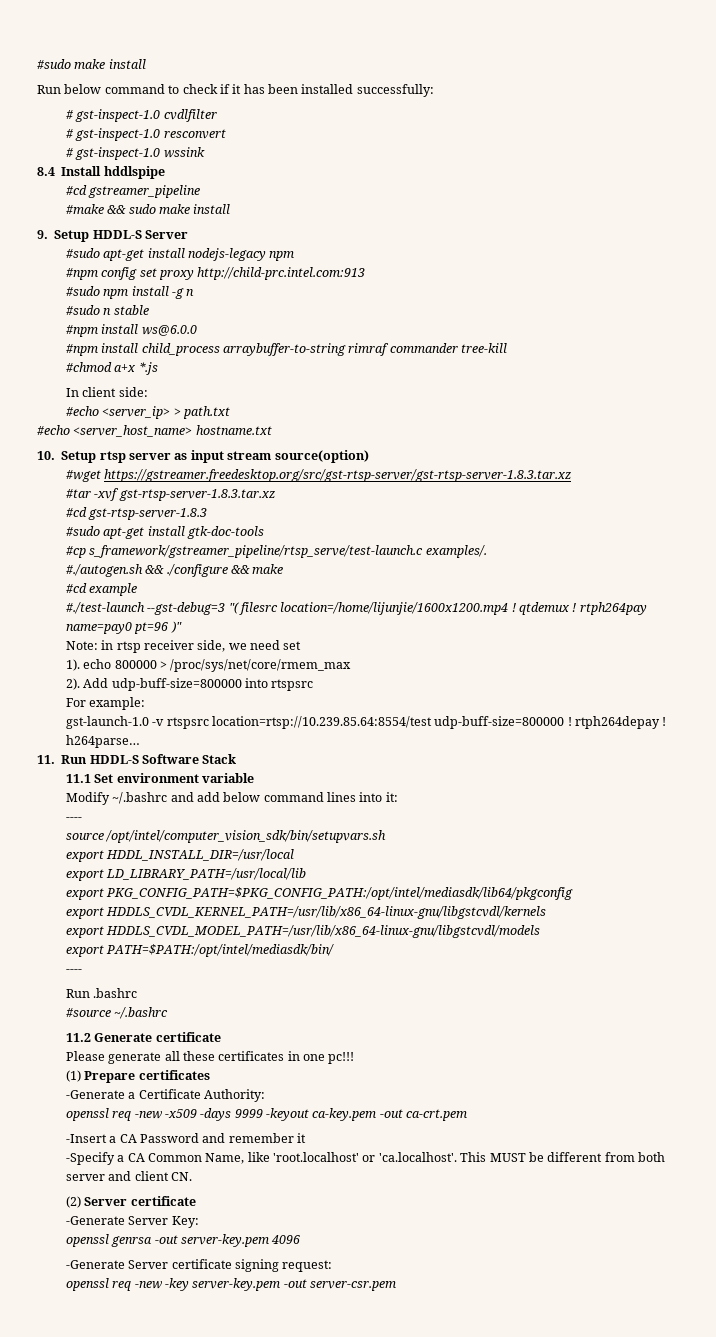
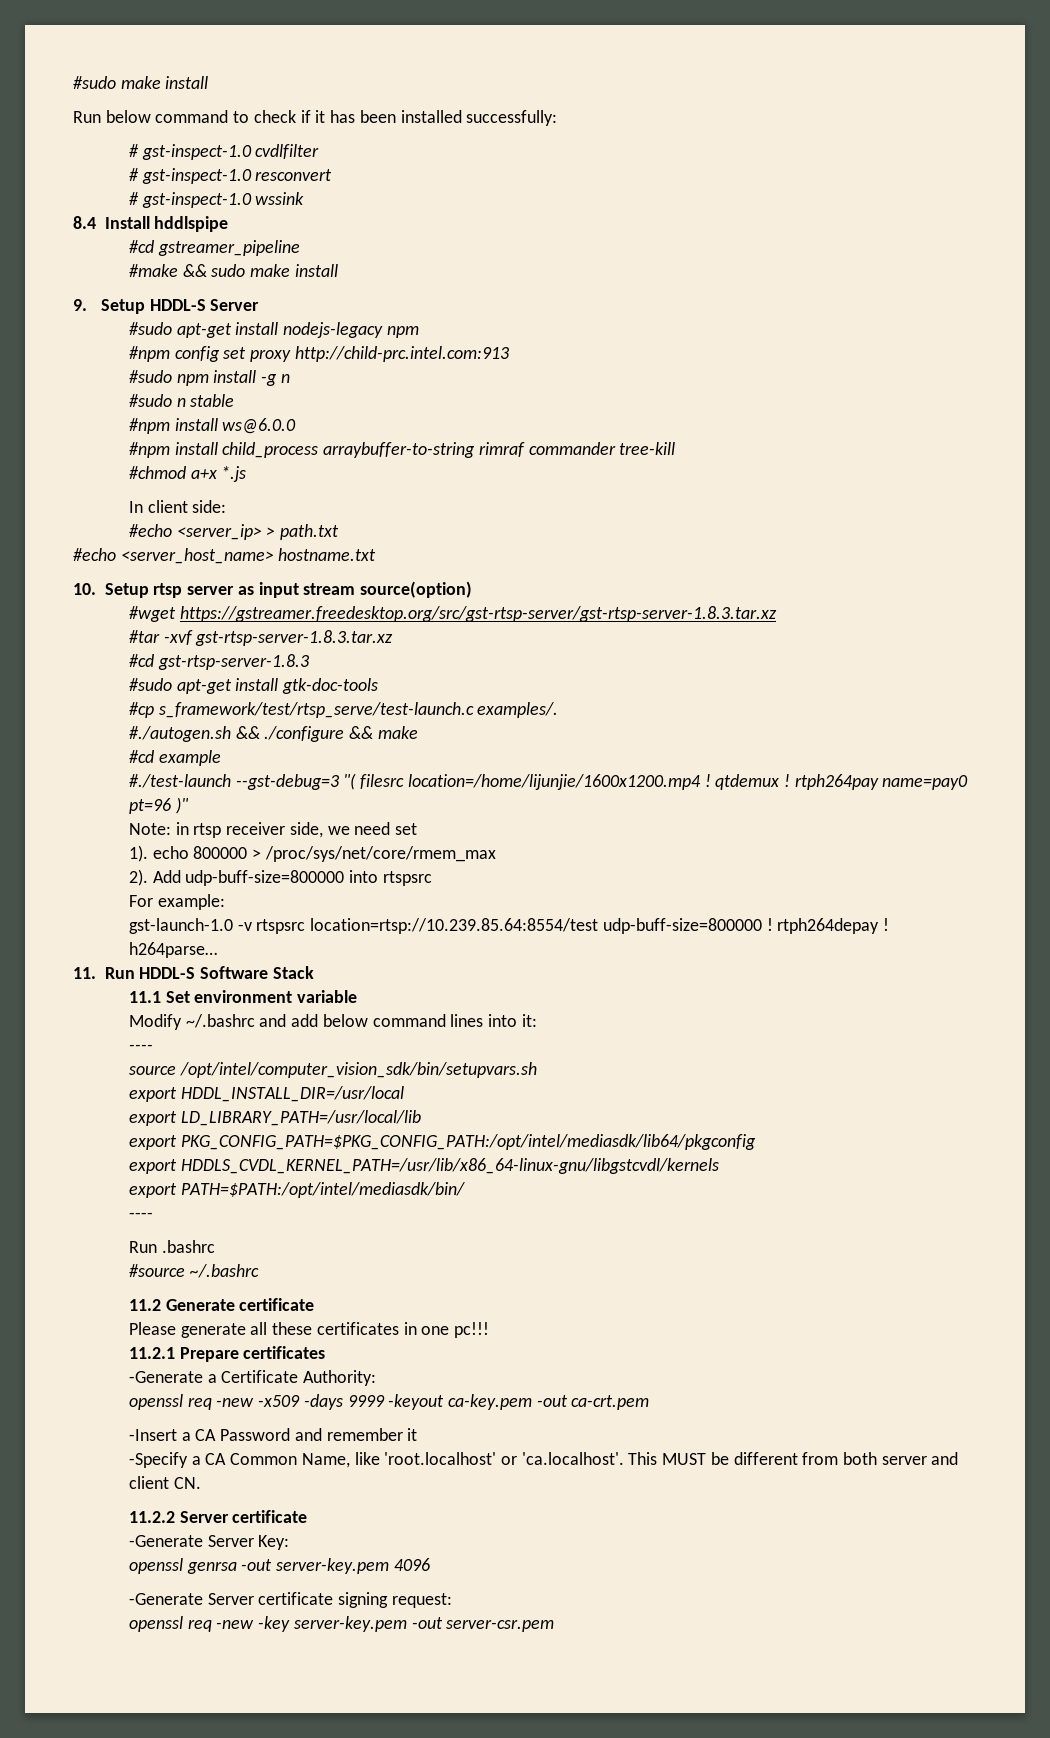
- #cp s_framework/gstreamer_pipeline/rtsp_serve/test-launch.c examples/.
+ #cp s_framework/test/rtsp_serve/test-launch.c examples/.
- export HDDLS_CVDL_MODEL_PATH=/usr/lib/x86_64-linux-gnu/libgstcvdl/models
- (1) Prepare certificates
+ 11.2.1 Prepare certificates
- (2) Server certificate
+ 11.2.2 Server certificate

